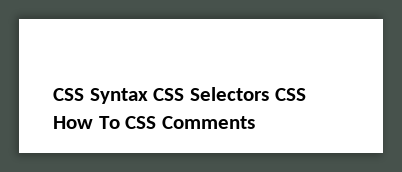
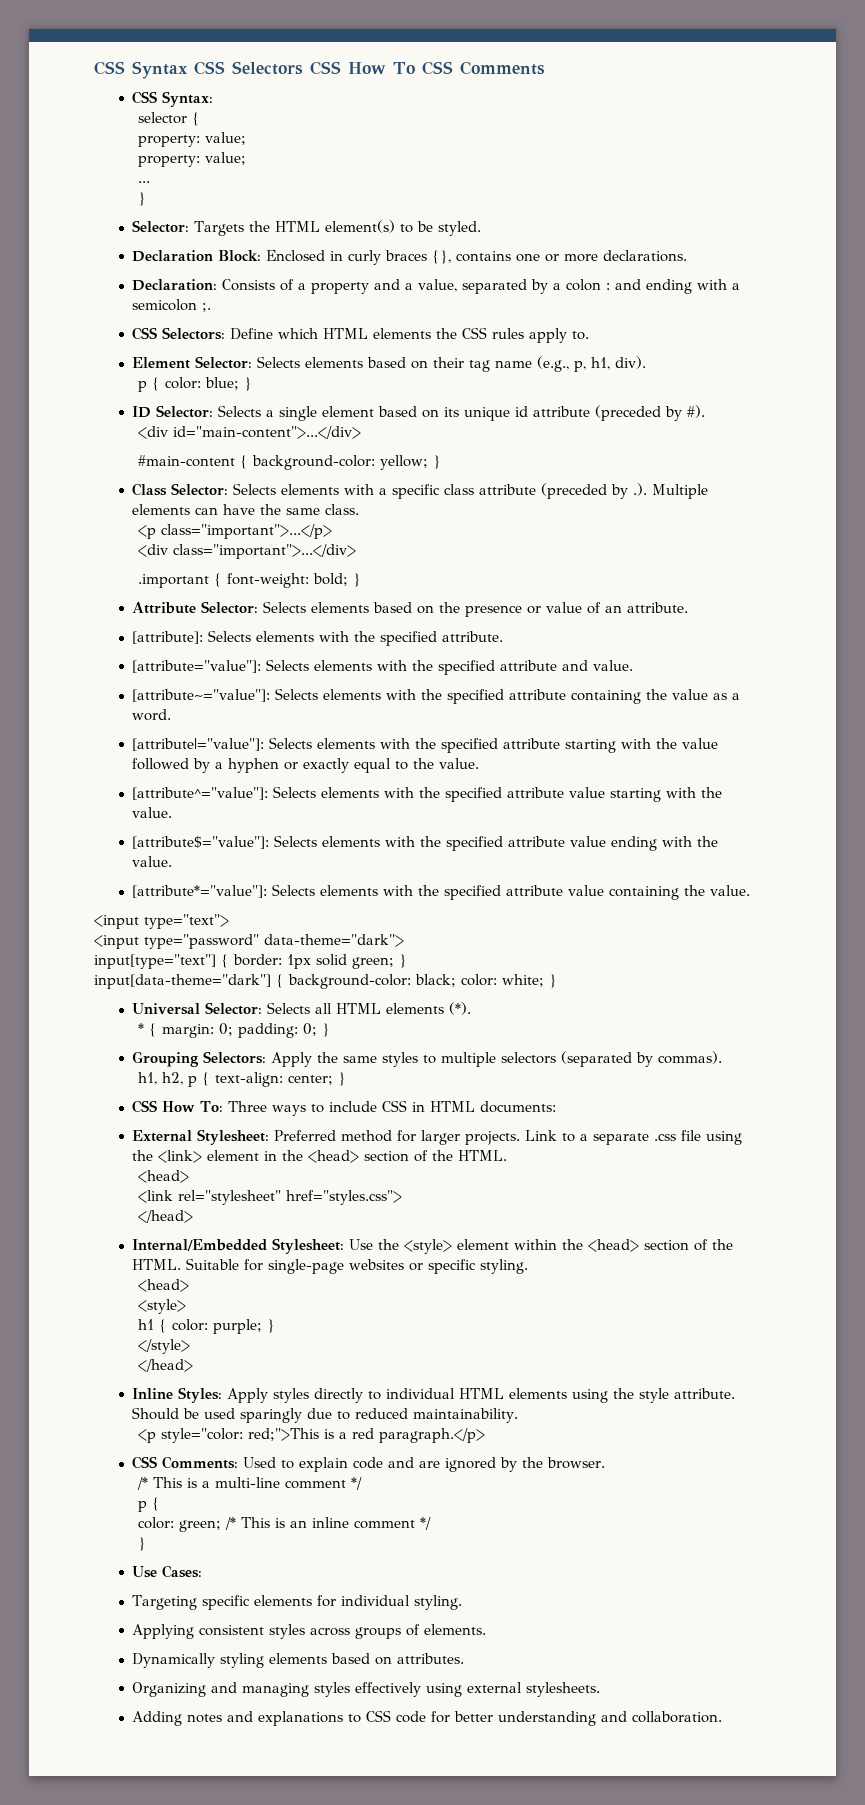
+ CSS Syntax:
+ selector {
+ property: value;
+ property: value;
+ ...
+ }
+ Selector: Targets the HTML element(s) to be styled.
+ Declaration Block: Enclosed in curly braces {}, contains one or more declarations.
+ Declaration: Consists of a property and a value, separated by a colon : and ending with a semicolon ;.
+ CSS Selectors: Define which HTML elements the CSS rules apply to.
+ Element Selector: Selects elements based on their tag name (e.g., p, h1, div).
+ p { color: blue; }
+ ID Selector: Selects a single element based on its unique id attribute (preceded by #).
+ <div id="main-content">...</div>
+ #main-content { background-color: yellow; }
+ Class Selector: Selects elements with a specific class attribute (preceded by .). Multiple elements can have the same class.
+ <p class="important">...</p>
+ <div class="important">...</div>
+ .important { font-weight: bold; }
+ Attribute Selector: Selects elements based on the presence or value of an attribute.
+ [attribute]: Selects elements with the specified attribute.
+ [attribute="value"]: Selects elements with the specified attribute and value.
+ [attribute~="value"]: Selects elements with the specified attribute containing the value as a word.
+ [attribute|="value"]: Selects elements with the specified attribute starting with the value followed by a hyphen or exactly equal to the value.
+ [attribute^="value"]: Selects elements with the specified attribute value starting with the value.
+ [attribute$="value"]: Selects elements with the specified attribute value ending with the value.
+ [attribute*="value"]: Selects elements with the specified attribute value containing the value.
+ <input type="text">
+ <input type="password" data-theme="dark">
+ input[type="text"] { border: 1px solid green; }
+ input[data-theme="dark"] { background-color: black; color: white; }
+ Universal Selector: Selects all HTML elements (*).
+ * { margin: 0; padding: 0; }
+ Grouping Selectors: Apply the same styles to multiple selectors (separated by commas).
+ h1, h2, p { text-align: center; }
+ CSS How To: Three ways to include CSS in HTML documents:
+ External Stylesheet: Preferred method for larger projects. Link to a separate .css file using the <link> element in the <head> section of the HTML.
+ <head>
+ <link rel="stylesheet" href="styles.css">
+ </head>
+ Internal/Embedded Stylesheet: Use the <style> element within the <head> section of the HTML. Suitable for single-page websites or specific styling.
+ <head>
+ <style>
+ h1 { color: purple; }
+ </style>
+ </head>
+ Inline Styles: Apply styles directly to individual HTML elements using the style attribute. Should be used sparingly due to reduced maintainability.
+ <p style="color: red;">This is a red paragraph.</p>
+ CSS Comments: Used to explain code and are ignored by the browser.
+ /* This is a multi-line comment */
+ p {
+ color: green; /* This is an inline comment */
+ }
+ Use Cases:
+ Targeting specific elements for individual styling.
+ Applying consistent styles across groups of elements.
+ Dynamically styling elements based on attributes.
+ Organizing and managing styles effectively using external stylesheets.
+ Adding notes and explanations to CSS code for better understanding and collaboration.

